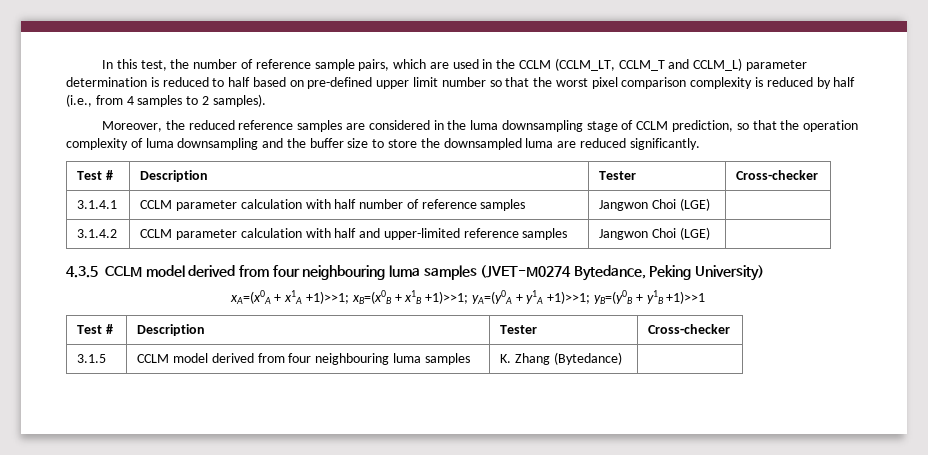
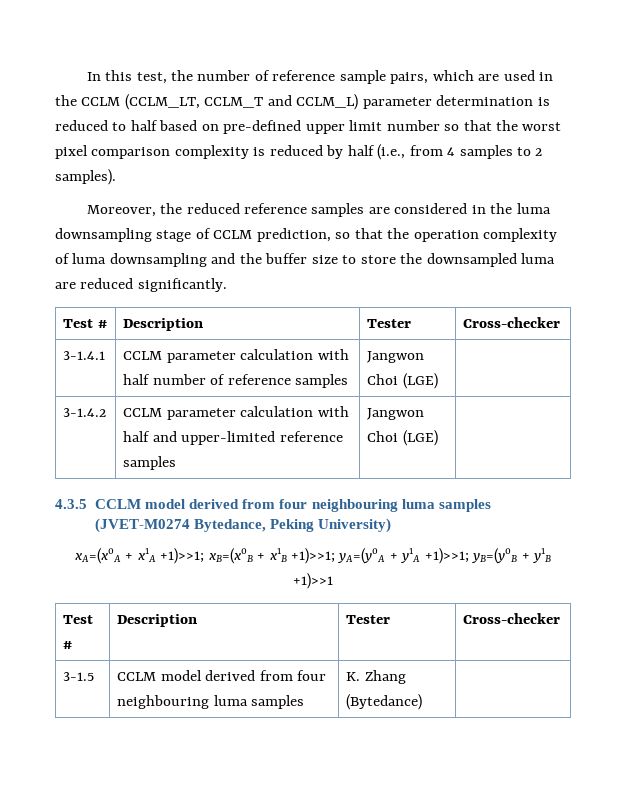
- 3.1.4.1 | CCLM parameter calculation with half number of reference samples | Jangwon Choi (LGE) |
+ 3-1.4.1 | CCLM parameter calculation with half number of reference samples | Jangwon Choi (LGE) |
- 3.1.4.2 | CCLM parameter calculation with half and upper-limited reference samples | Jangwon Choi (LGE) |
+ 3-1.4.2 | CCLM parameter calculation with half and upper-limited reference samples | Jangwon Choi (LGE) |
- 3.1.5 | CCLM model derived from four neighbouring luma samples | K. Zhang (Bytedance) |
+ 3-1.5 | CCLM model derived from four neighbouring luma samples | K. Zhang (Bytedance) |

